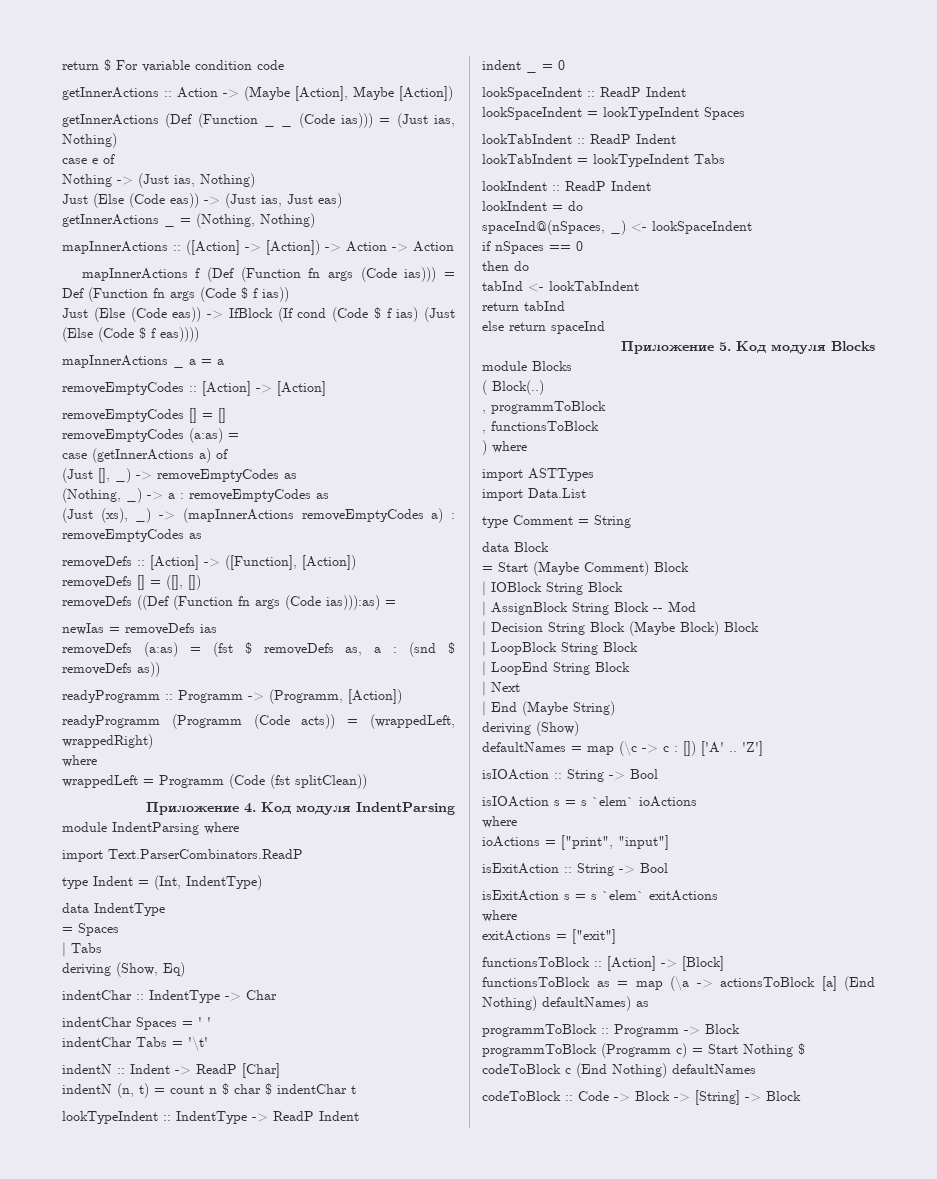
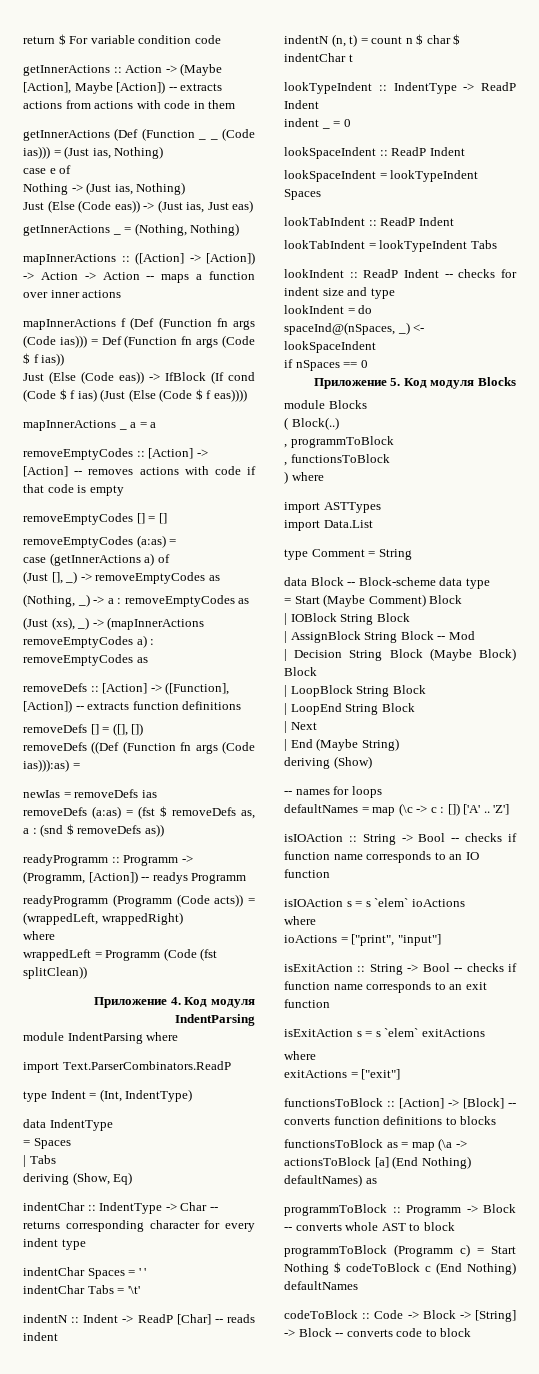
- getInnerActions :: Action -> (Maybe [Action], Maybe [Action])
+ getInnerActions :: Action -> (Maybe [Action], Maybe [Action]) -- extracts actions from actions with code in them
- mapInnerActions :: ([Action] -> [Action]) -> Action -> Action
+ mapInnerActions :: ([Action] -> [Action]) -> Action -> Action -- maps a function over inner actions
- removeEmptyCodes :: [Action] -> [Action]
+ removeEmptyCodes :: [Action] -> [Action] -- removes actions with code if that code is empty
- removeDefs :: [Action] -> ([Function], [Action])
+ removeDefs :: [Action] -> ([Function], [Action]) -- extracts function definitions
- readyProgramm :: Programm -> (Programm, [Action])
+ readyProgramm :: Programm -> (Programm, [Action]) -- readys Programm
- indentChar :: IndentType -> Char
+ indentChar :: IndentType -> Char -- returns corresponding character for every indent type
- indentN :: Indent -> ReadP [Char]
+ indentN :: Indent -> ReadP [Char] -- reads indent
- lookIndent :: ReadP Indent
+ lookIndent :: ReadP Indent -- checks for indent size and type
- then do
- tabInd <- lookTabIndent
- return tabInd
- else return spaceInd
- data Block
+ data Block -- Block-scheme data type
+ -- names for loops
- isIOAction :: String -> Bool
+ isIOAction :: String -> Bool -- checks if function name corresponds to an IO function
- isExitAction :: String -> Bool
+ isExitAction :: String -> Bool -- checks if function name corresponds to an exit function
- functionsToBlock :: [Action] -> [Block]
+ functionsToBlock :: [Action] -> [Block] -- converts function definitions to blocks
- programmToBlock :: Programm -> Block
+ programmToBlock :: Programm -> Block -- converts whole AST to block
- codeToBlock :: Code -> Block -> [String] -> Block
+ codeToBlock :: Code -> Block -> [String] -> Block -- converts code to block

